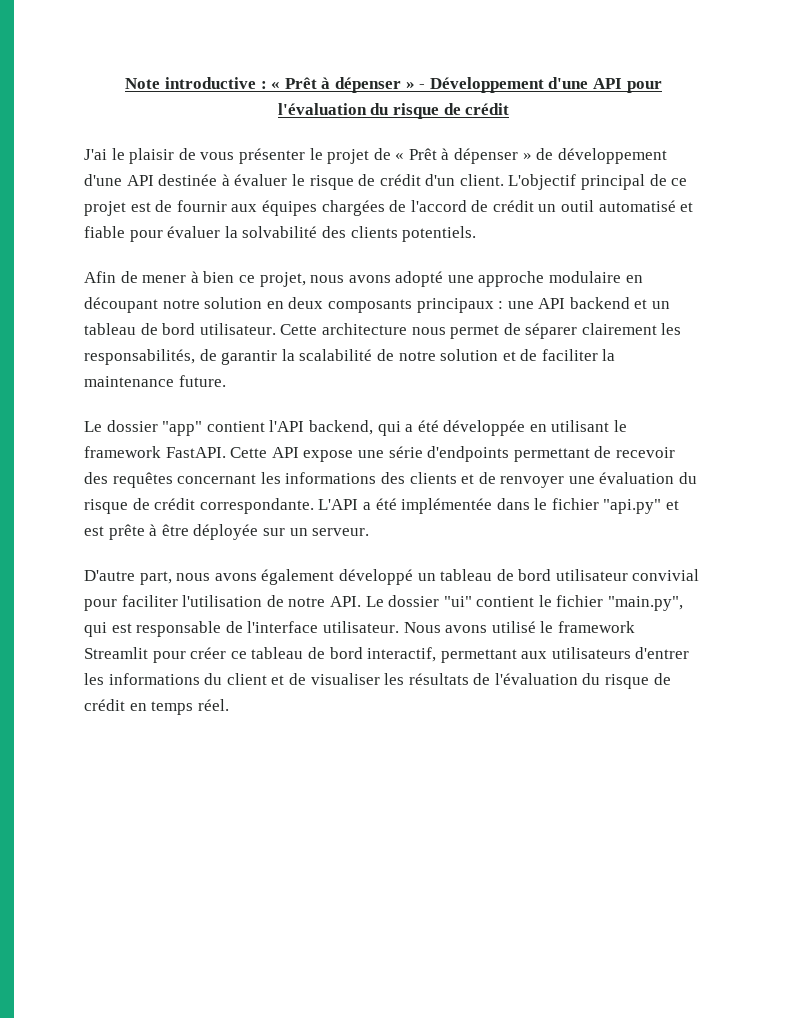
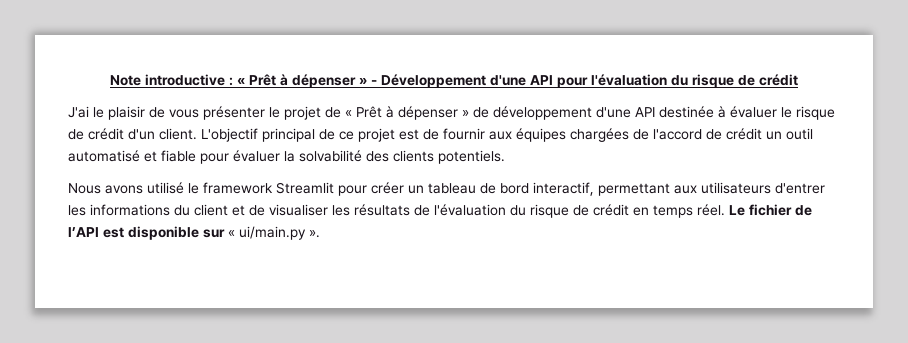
- Afin de mener à bien ce projet, nous avons adopté une approche modulaire en découpant notre solution en deux composants principaux : une API backend et un tableau de bord utilisateur. Cette architecture nous permet de séparer clairement les responsabilités, de garantir la scalabilité de notre solution et de faciliter la maintenance future.
- Le dossier "app" contient l'API backend, qui a été développée en utilisant le framework FastAPI. Cette API expose une série d'endpoints permettant de recevoir des requêtes concernant les informations des clients et de renvoyer une évaluation du risque de crédit correspondante. L'API a été implémentée dans le fichier "api.py" et est prête à être déployée sur un serveur.
- D'autre part, nous avons également développé un tableau de bord utilisateur convivial pour faciliter l'utilisation de notre API. Le dossier "ui" contient le fichier "main.py", qui est responsable de l'interface utilisateur. Nous avons utilisé le framework Streamlit pour créer ce tableau de bord interactif, permettant aux utilisateurs d'entrer les informations du client et de visualiser les résultats de l'évaluation du risque de crédit en temps réel.
+ Nous avons utilisé le framework Streamlit pour créer un tableau de bord interactif, permettant aux utilisateurs d'entrer les informations du client et de visualiser les résultats de l'évaluation du risque de crédit en temps réel.
+ Le fichier de l’API est disponible sur « ui/main.py ».

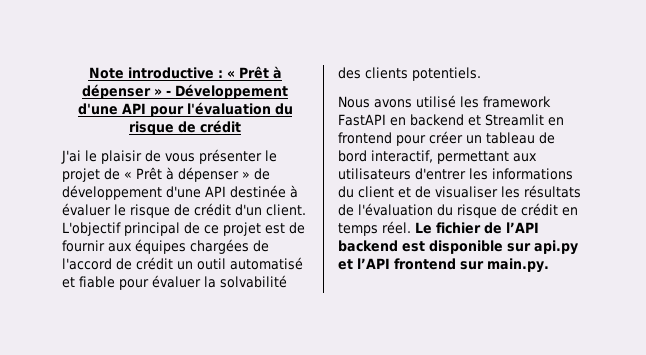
- Nous avons utilisé le framework Streamlit pour créer un tableau de bord interactif, permettant aux utilisateurs d'entrer les informations du client et de visualiser les résultats de l'évaluation du risque de crédit en temps réel.
+ Nous avons utilisé les framework FastAPI en backend et Streamlit en frontend pour créer un tableau de bord interactif, permettant aux utilisateurs d'entrer les informations du client et de visualiser les résultats de l'évaluation du risque de crédit en temps réel.
- Le fichier de l’API est disponible sur « ui/main.py ».
+ Le fichier de l’API backend est disponible sur api.py et l’API frontend sur main.py.

